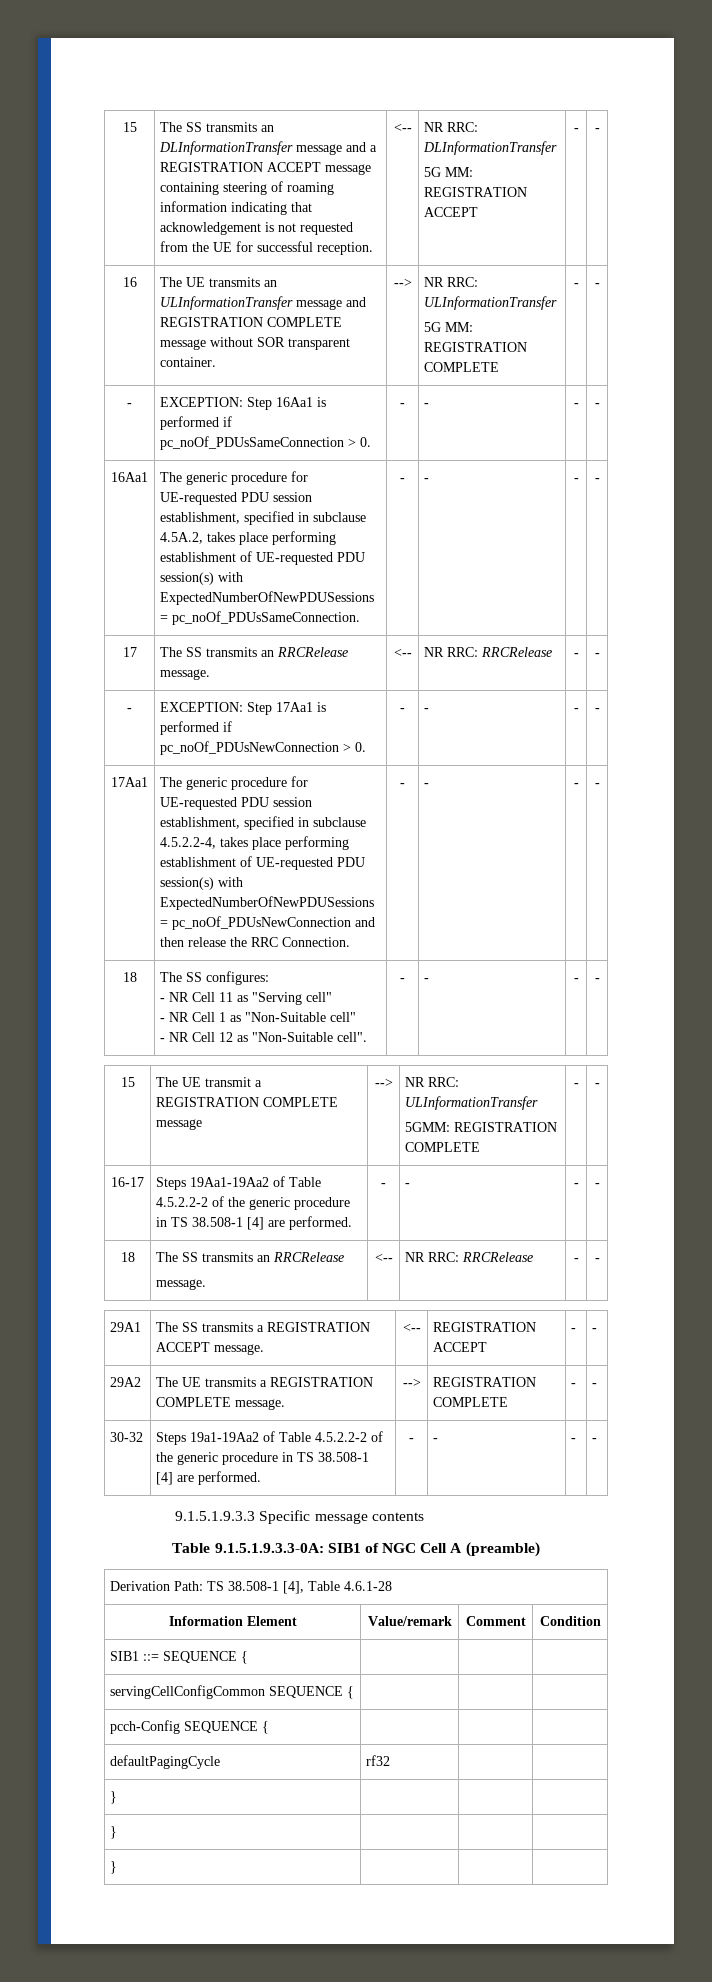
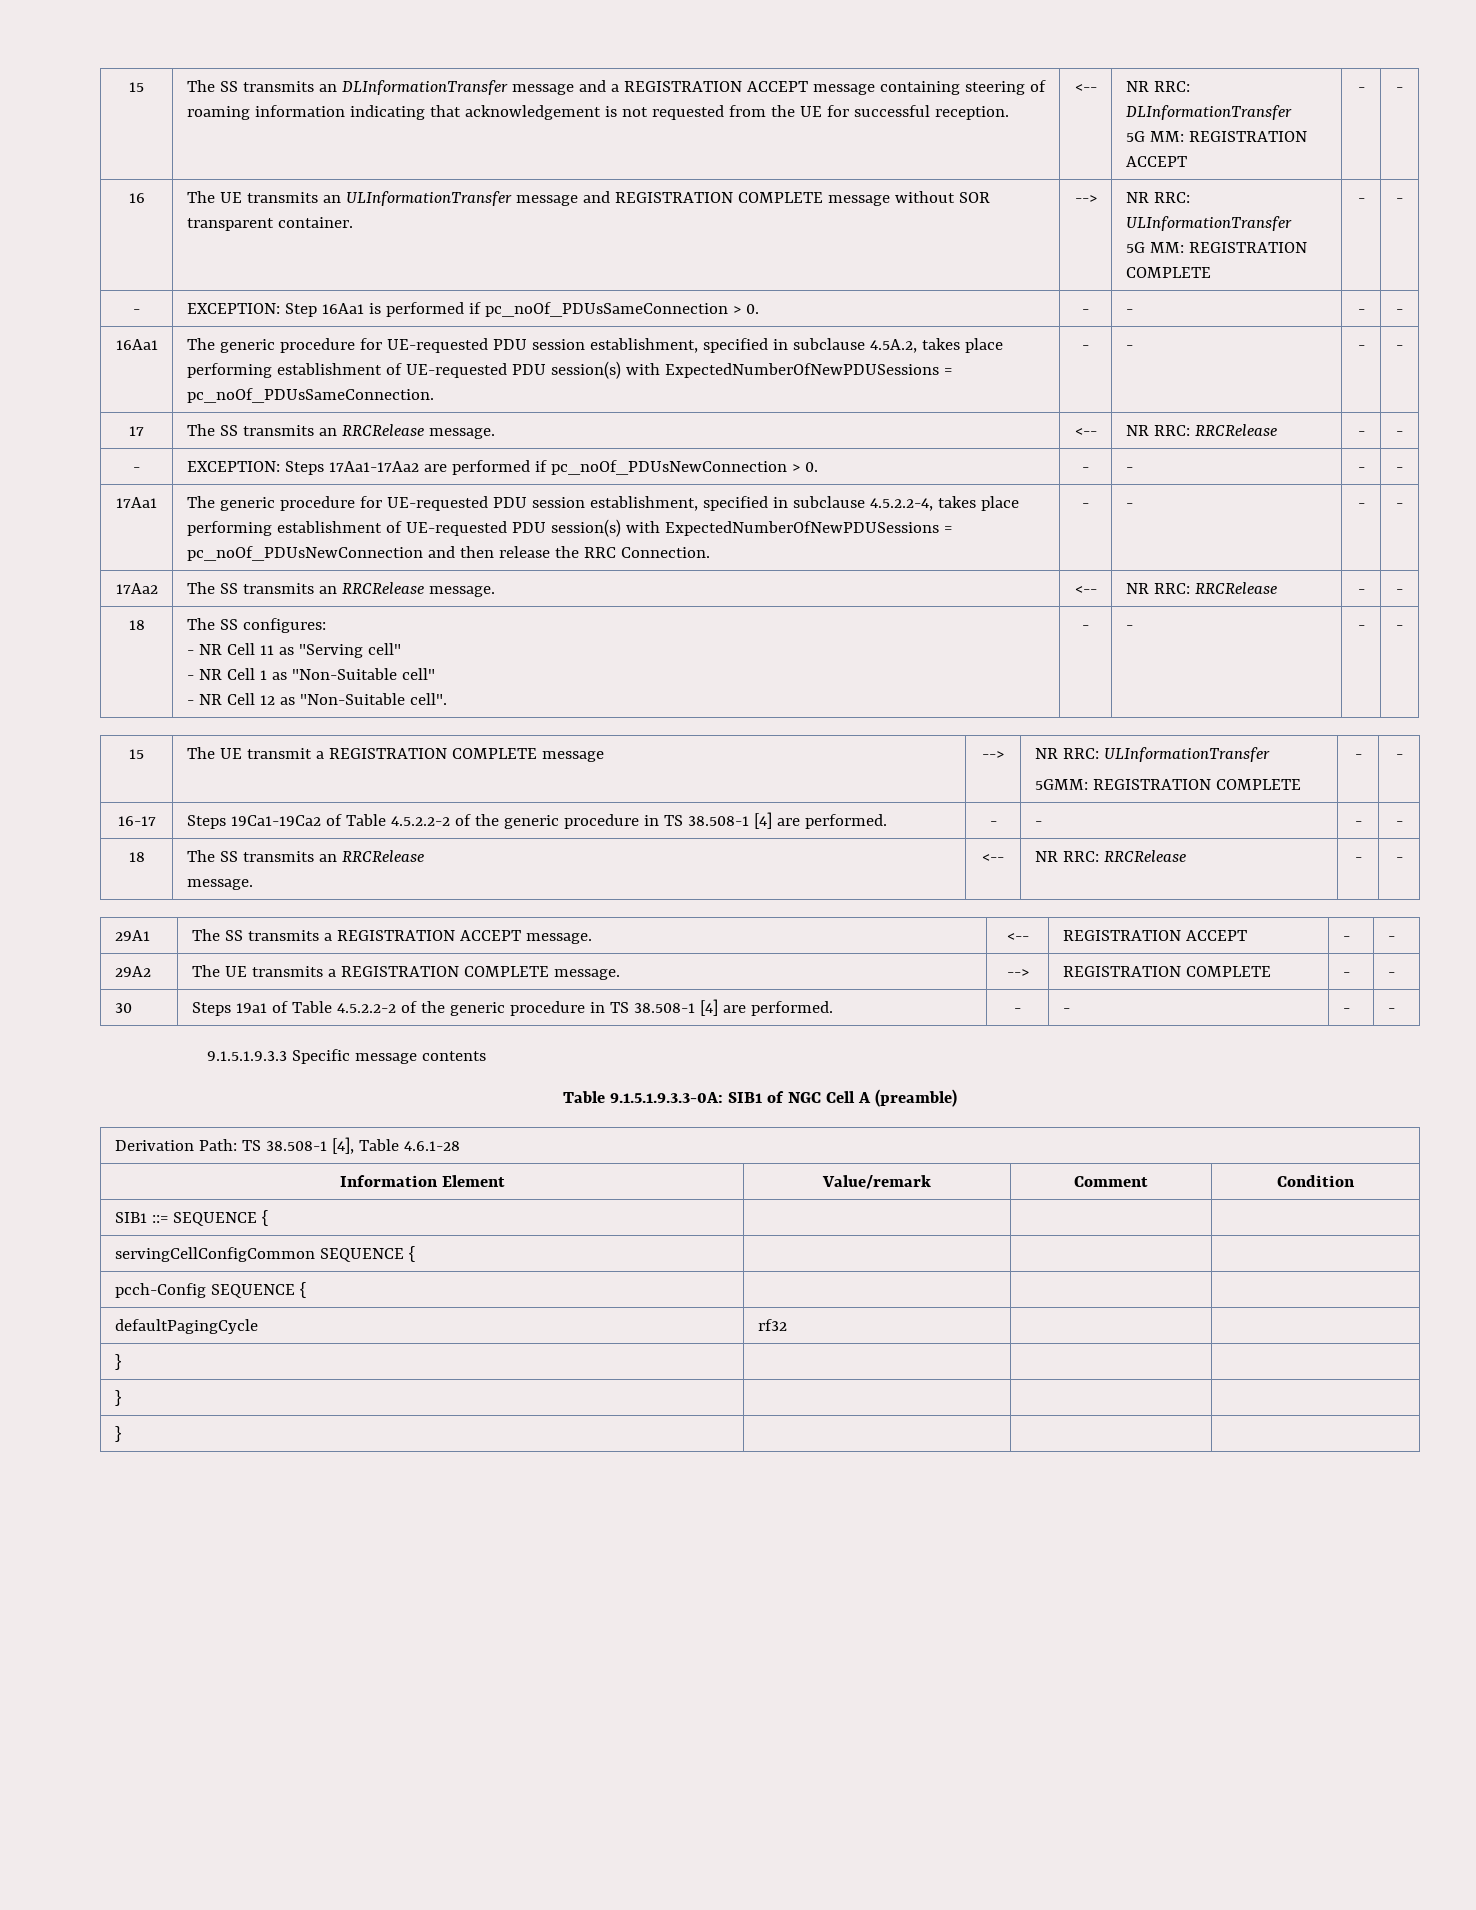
- - | EXCEPTION: Step 17Aa1 is performed if pc_noOf_PDUsNewConnection > 0. | - | - | - | -
+ - | EXCEPTION: Steps 17Aa1-17Aa2 are performed if pc_noOf_PDUsNewConnection > 0. | - | - | - | -
+ 17Aa2 | The SS transmits an RRCRelease message. | <-- | NR RRC: RRCRelease | - | -
- 16-17 | Steps 19Aa1-19Aa2 of Table 4.5.2.2-2 of the generic procedure in TS 38.508-1 [4] are performed. | - | - | - | -
+ 16-17 | Steps 19Ca1-19Ca2 of Table 4.5.2.2-2 of the generic procedure in TS 38.508-1 [4] are performed. | - | - | - | -
- 30-32 | Steps 19a1-19Aa2 of Table 4.5.2.2-2 of the generic procedure in TS 38.508-1 [4] are performed. | - | - | - | -
+ 30 | Steps 19a1 of Table 4.5.2.2-2 of the generic procedure in TS 38.508-1 [4] are performed. | - | - | - | -

